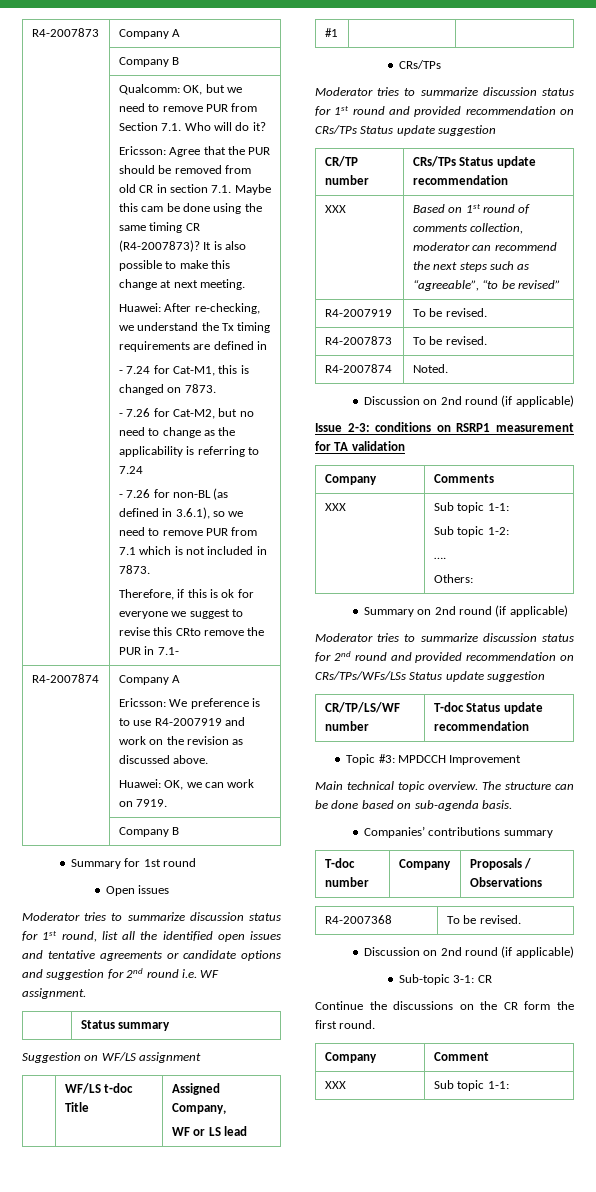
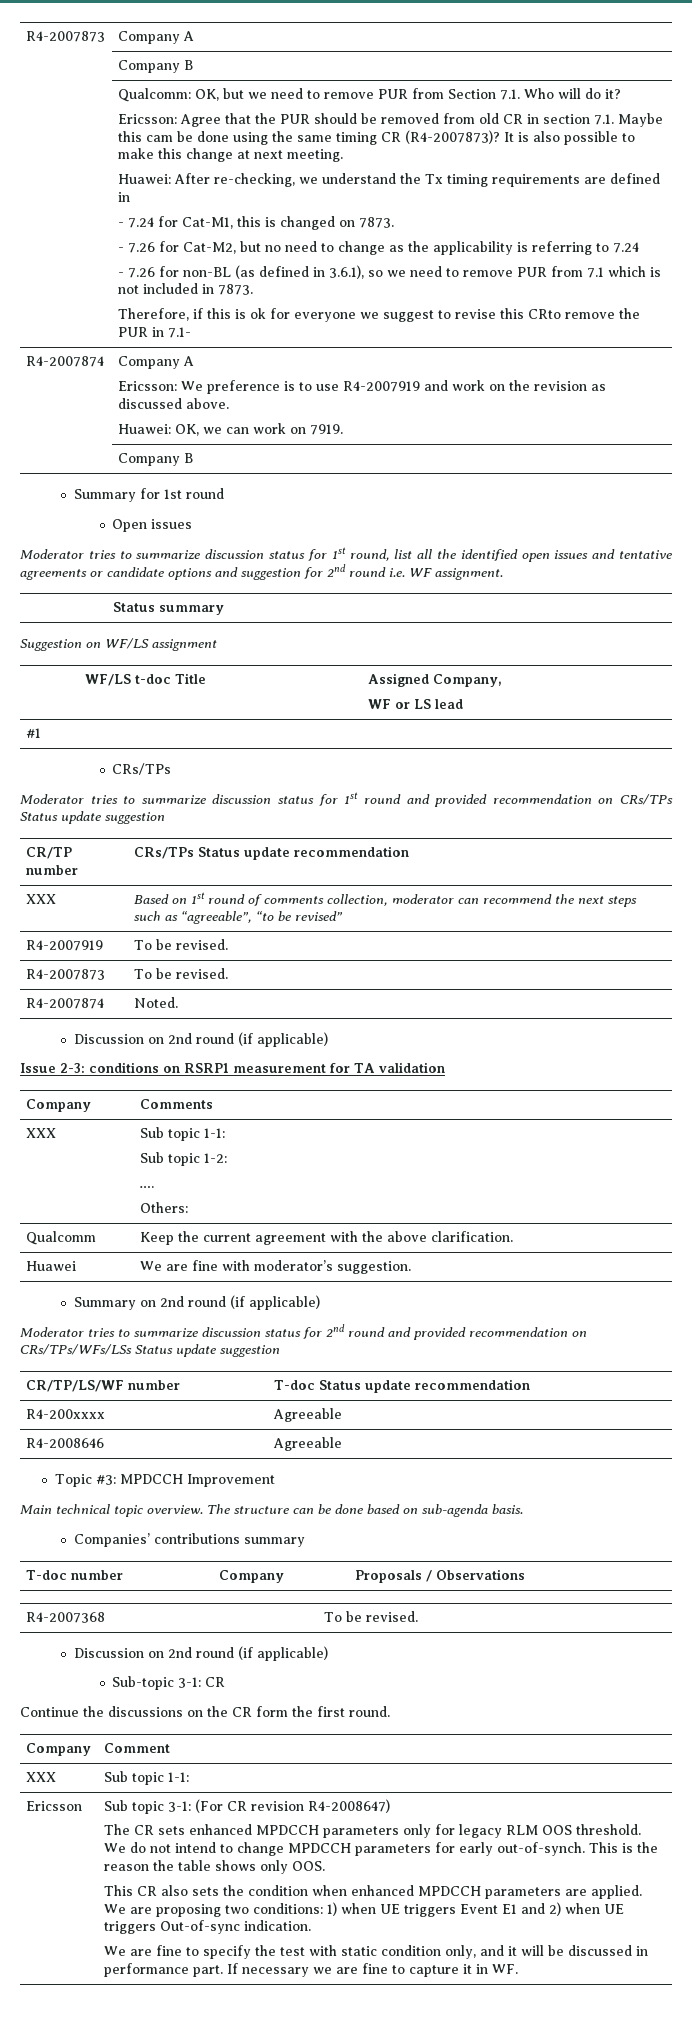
+ Qualcomm | Keep the current agreement with the above clarification.
+ Huawei | We are fine with moderator’s suggestion.
+ R4-200xxxx | Agreeable
+ R4-2008646 | Agreeable
+ Ericsson | Sub topic 3-1: (For CR revision R4-2008647)
+ The CR sets enhanced MPDCCH parameters only for legacy RLM OOS threshold. We do not intend to change MPDCCH parameters for early out-of-synch. This is the reason the table shows only OOS.
+ This CR also sets the condition when enhanced MPDCCH parameters are applied. We are proposing two conditions: 1) when UE triggers Event E1 and 2) when UE triggers Out-of-sync indication.
+ We are fine to specify the test with static condition only, and it will be discussed in performance part. If necessary we are fine to capture it in WF.

